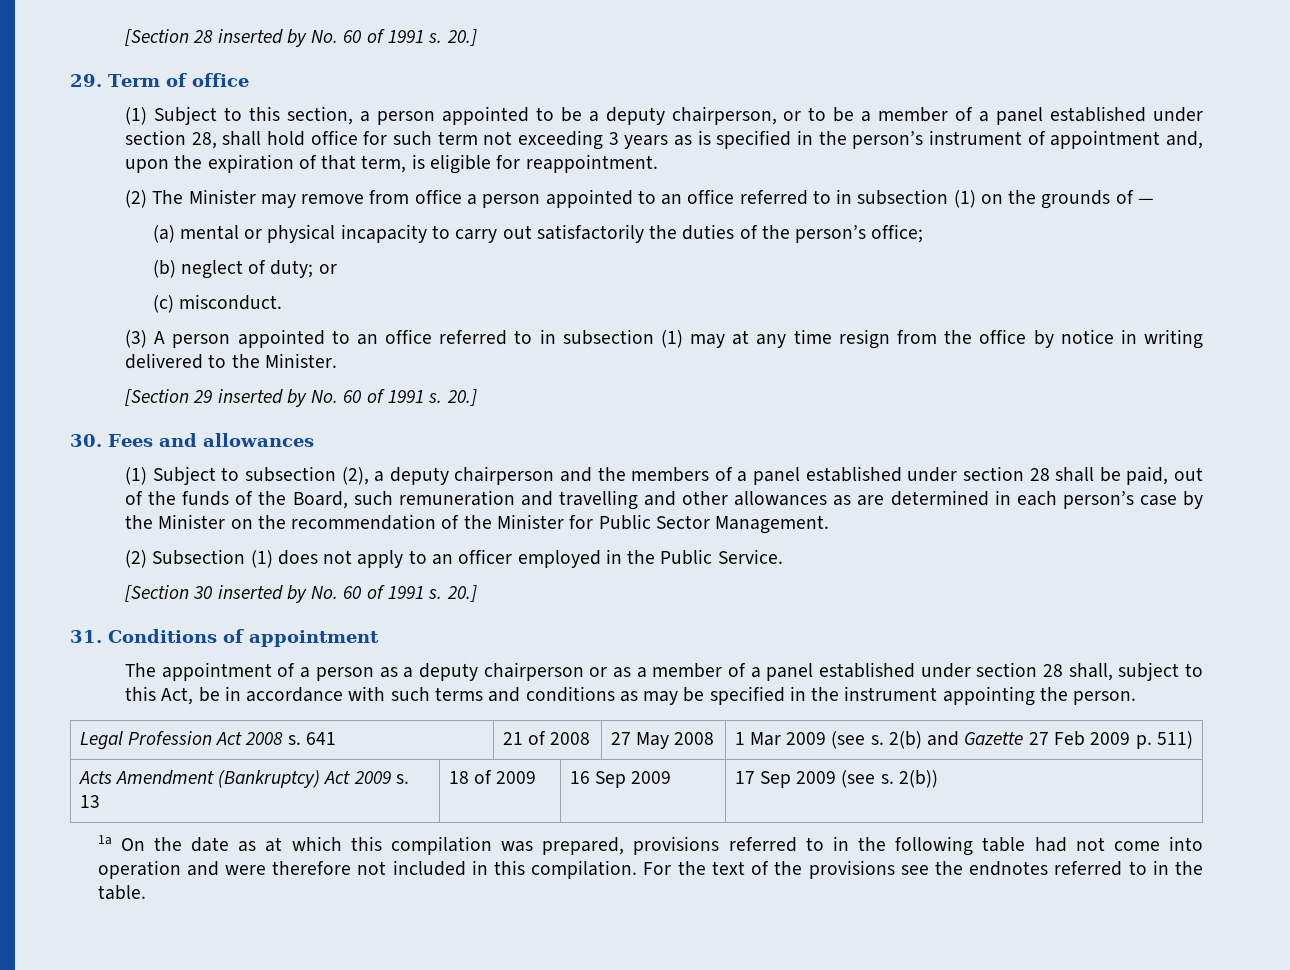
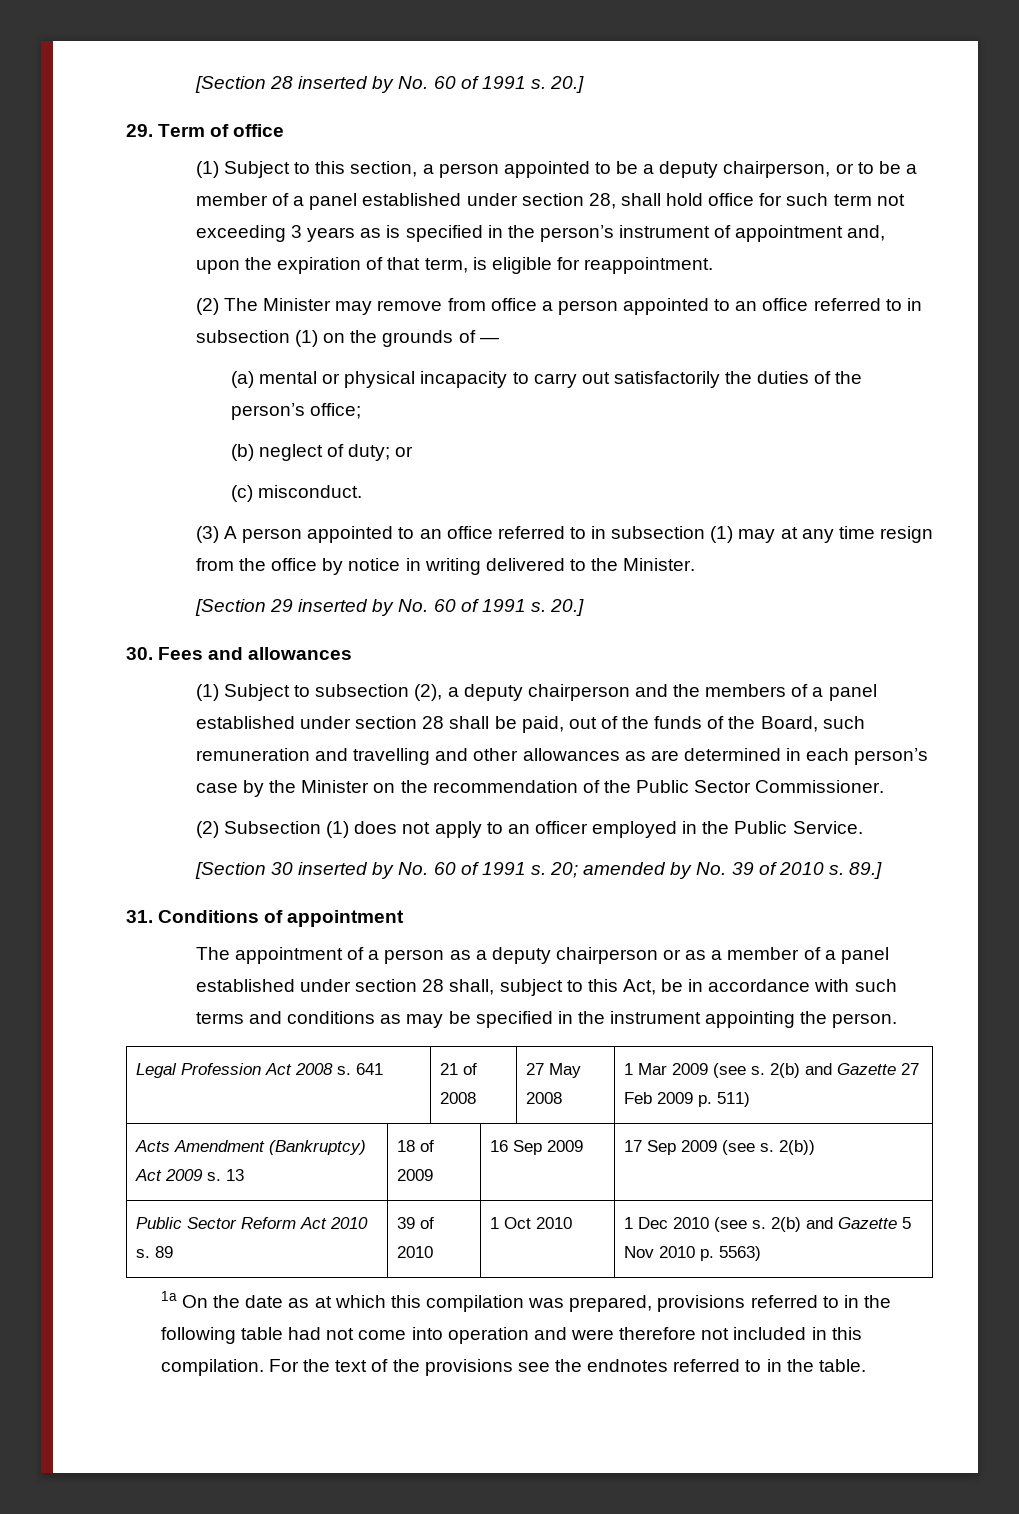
- (1) Subject to subsection (2), a deputy chairperson and the members of a panel established under section 28 shall be paid, out of the funds of the Board, such remuneration and travelling and other allowances as are determined in each person’s case by the Minister on the recommendation of the Minister for Public Sector Management.
+ (1) Subject to subsection (2), a deputy chairperson and the members of a panel established under section 28 shall be paid, out of the funds of the Board, such remuneration and travelling and other allowances as are determined in each person’s case by the Minister on the recommendation of the Public Sector Commissioner.
- [Section 30 inserted by No. 60 of 1991 s. 20.]
+ [Section 30 inserted by No. 60 of 1991 s. 20; amended by No. 39 of 2010 s. 89.]
+ Public Sector Reform Act 2010 s. 89 | 39 of 2010 | 1 Oct 2010 | 1 Dec 2010 (see s. 2(b) and Gazette 5 Nov 2010 p. 5563)

